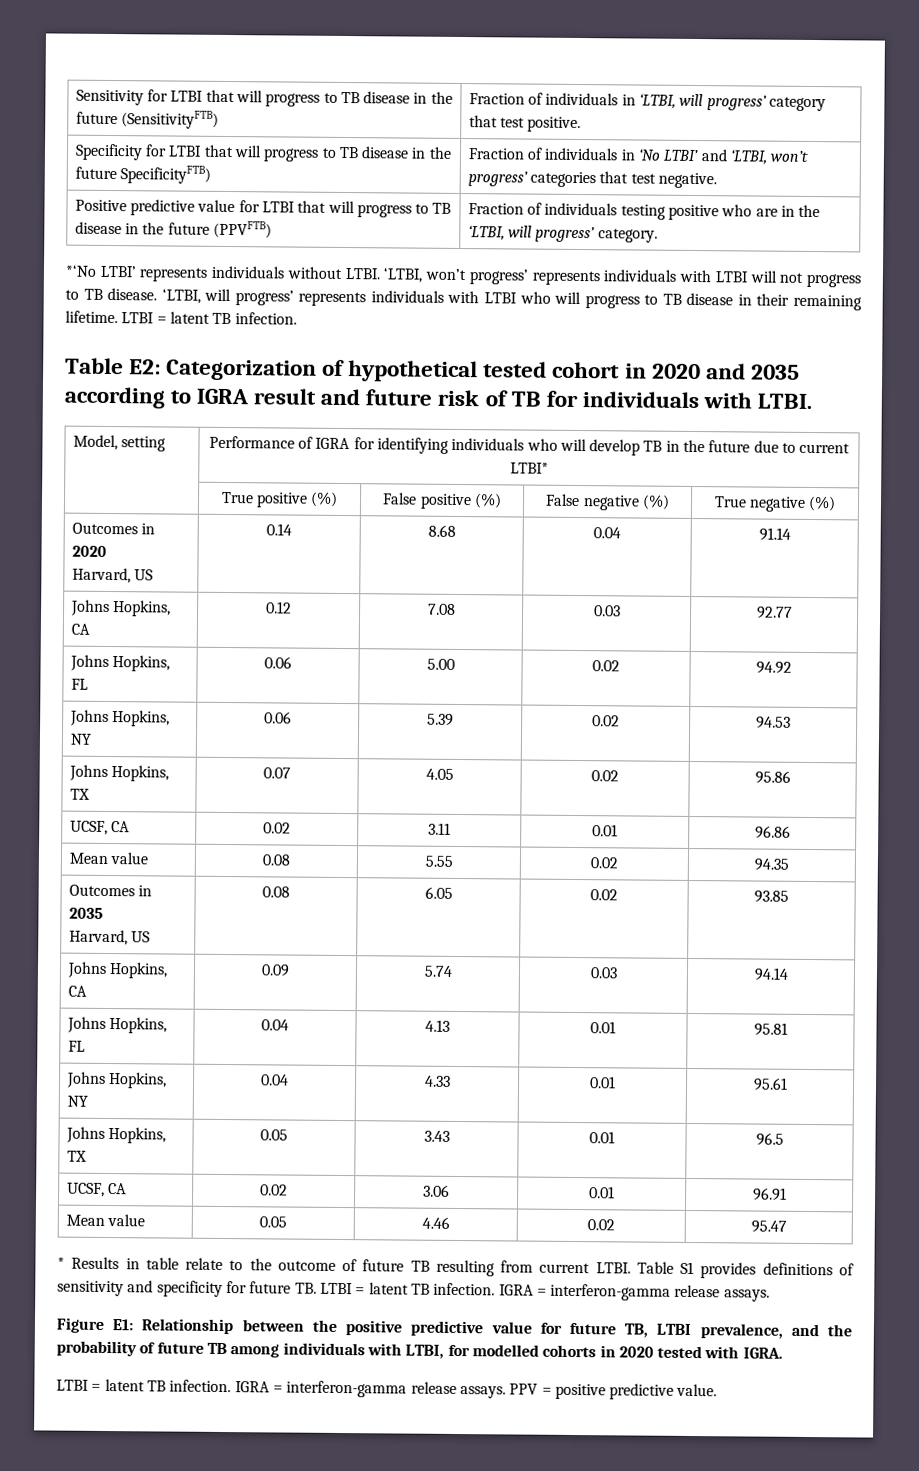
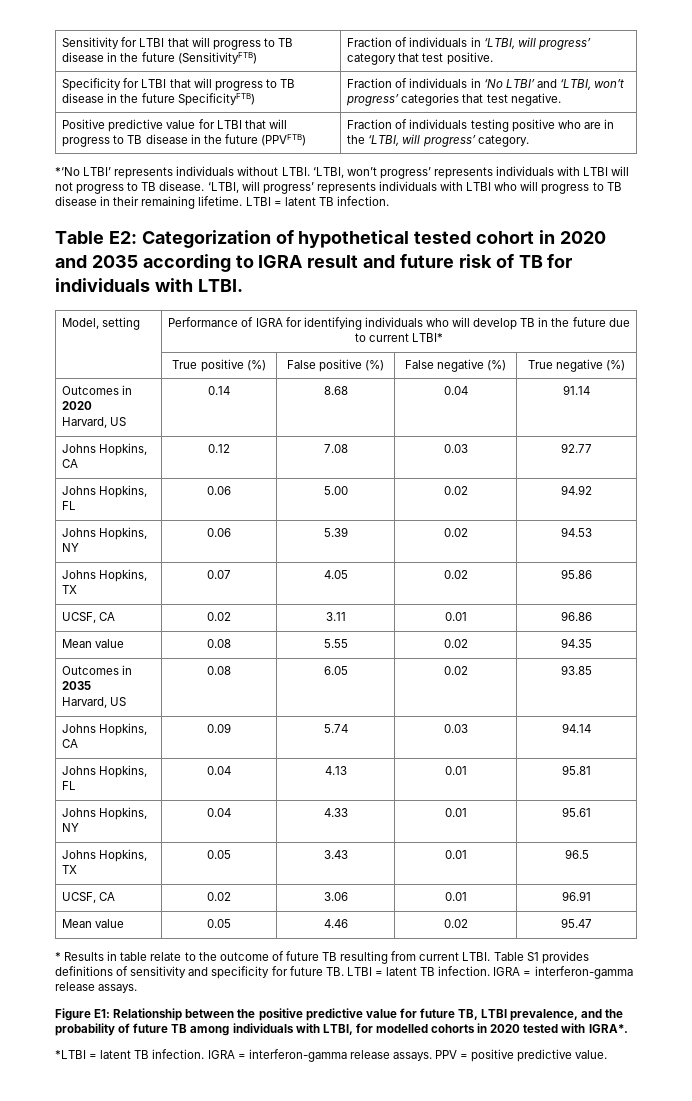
- Figure E1: Relationship between the positive predictive value for future TB, LTBI prevalence, and the probability of future TB among individuals with LTBI, for modelled cohorts in 2020 tested with IGRA.
- LTBI = latent TB infection.
+ Figure E1: Relationship between the positive predictive value for future TB, LTBI prevalence, and the probability of future TB among individuals with LTBI, for modelled cohorts in 2020 tested with IGRA*.
+ *LTBI = latent TB infection.

